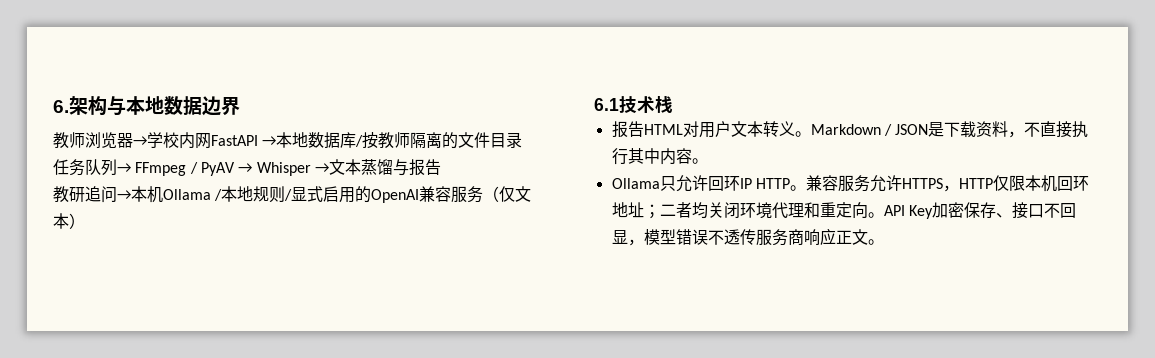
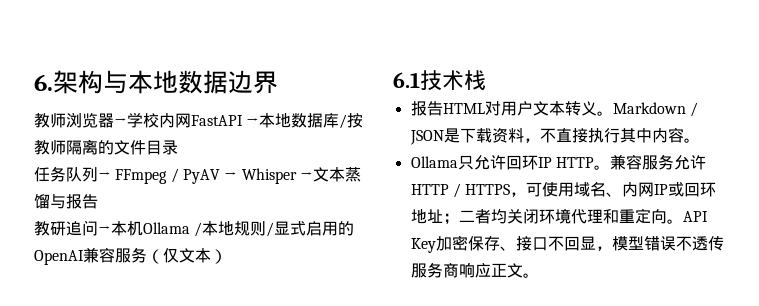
- 兼容服务允许HTTPS，HTTP仅限本机回环地址；二者均关闭环境代理和重定向。
+ 兼容服务允许HTTP / HTTPS，可使用域名、内网IP或回环地址；二者均关闭环境代理和重定向。

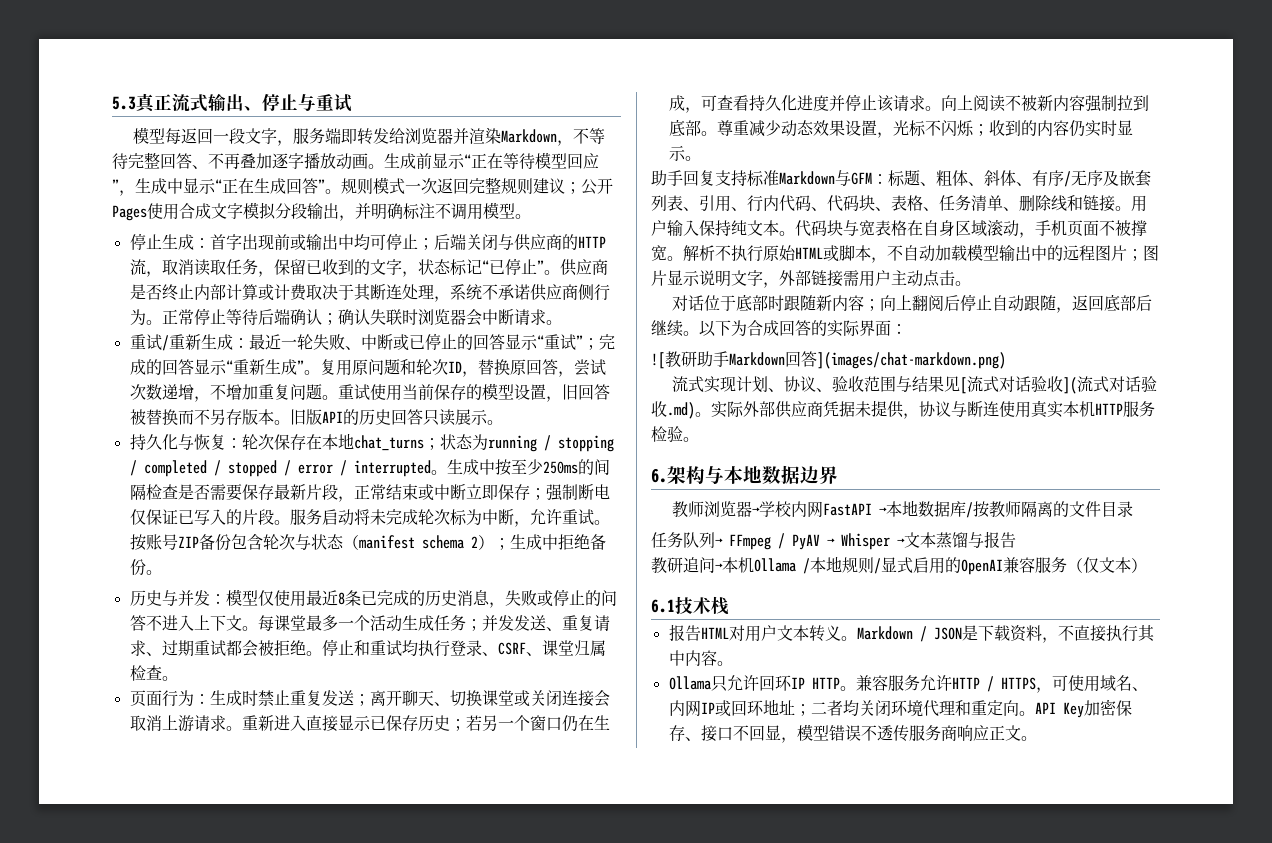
+ 5.3真正流式输出、停止与重试
+ 模型每返回一段文字，服务端即转发给浏览器并渲染Markdown，不等待完整回答、不再叠加逐字播放动画。生成前显示“正在等待模型回应”，生成中显示“正在生成回答”。规则模式一次返回完整规则建议；公开Pages使用合成文字模拟分段输出，并明确标注不调用模型。
+ 停止生成：首字出现前或输出中均可停止；后端关闭与供应商的HTTP流，取消读取任务，保留已收到的文字，状态标记“已停止”。供应商是否终止内部计算或计费取决于其断连处理，系统不承诺供应商侧行为。正常停止等待后端确认；确认失联时浏览器会中断请求。
+ 重试/重新生成：最近一轮失败、中断或已停止的回答显示“重试”；完成的回答显示“重新生成”。复用原问题和轮次ID，替换原回答，尝试次数递增，不增加重复问题。重试使用当前保存的模型设置，旧回答被替换而不另存版本。旧版API的历史回答只读展示。
+ 持久化与恢复：轮次保存在本地chat_turns；状态为running / stopping / completed / stopped / error / interrupted。生成中按至少250ms的间隔检查是否需要保存最新片段，正常结束或中断立即保存；强制断电仅保证已写入的片段。服务启动将未完成轮次标为中断，允许重试。按账号ZIP备份包含轮次与状态（manifest schema 2）；生成中拒绝备份。
+ 历史与并发：模型仅使用最近8条已完成的历史消息，失败或停止的问答不进入上下文。每课堂最多一个活动生成任务；并发发送、重复请求、过期重试都会被拒绝。停止和重试均执行登录、CSRF、课堂归属检查。
+ 页面行为：生成时禁止重复发送；离开聊天、切换课堂或关闭连接会取消上游请求。重新进入直接显示已保存历史；若另一个窗口仍在生成，可查看持久化进度并停止该请求。向上阅读不被新内容强制拉到底部。尊重减少动态效果设置，光标不闪烁；收到的内容仍实时显示。
+ 助手回复支持标准Markdown与GFM：标题、粗体、斜体、有序/无序及嵌套列表、引用、行内代码、代码块、表格、任务清单、删除线和链接。用户输入保持纯文本。代码块与宽表格在自身区域滚动，手机页面不被撑宽。解析不执行原始HTML或脚本，不自动加载模型输出中的远程图片；图片显示说明文字，外部链接需用户主动点击。
+ 对话位于底部时跟随新内容；向上翻阅后停止自动跟随，返回底部后继续。以下为合成回答的实际界面：
+ ![教研助手Markdown回答](images/chat-markdown.png)
+ 流式实现计划、协议、验收范围与结果见[流式对话验收](流式对话验收.md)。实际外部供应商凭据未提供，协议与断连使用真实本机HTTP服务检验。

